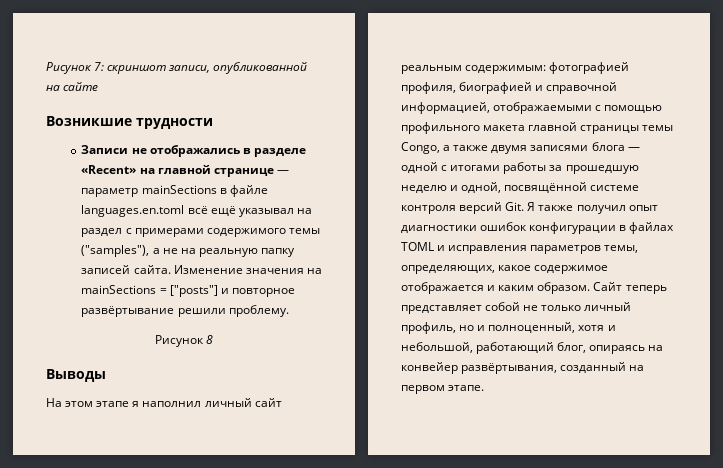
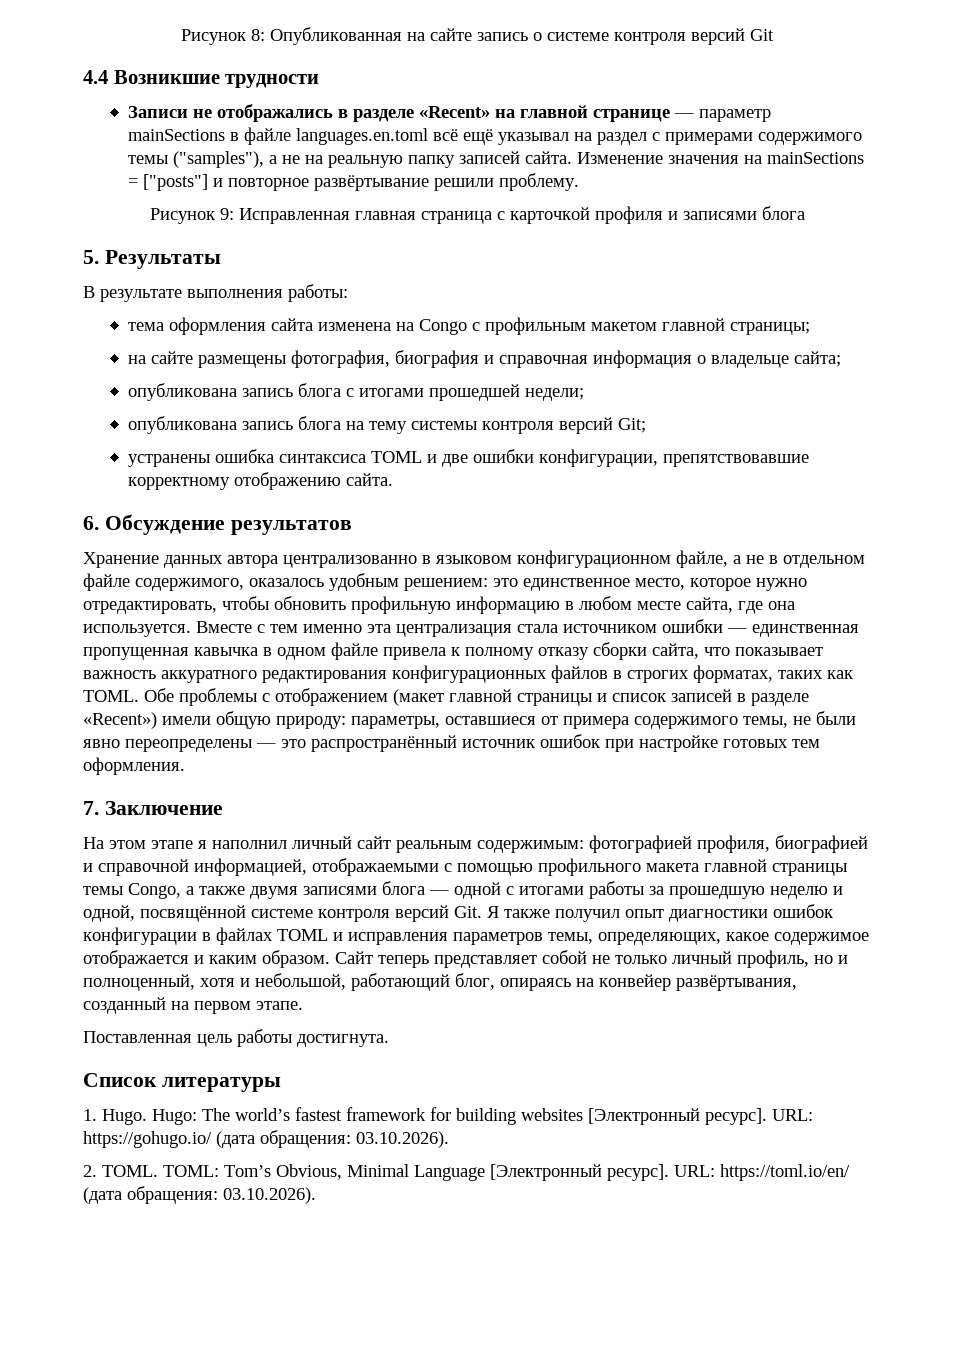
- Рисунок 7: скриншот записи, опубликованной на сайте
- Возникшие трудности
+ Рисунок 8: Опубликованная на сайте запись о системе контроля версий Git
+ 4.4 Возникшие трудности
- Рисунок 8
- Выводы
+ Рисунок 9: Исправленная главная страница с карточкой профиля и записями блога
+ 5. Результаты
+ В результате выполнения работы:
+ тема оформления сайта изменена на Congo с профильным макетом главной страницы;
+ на сайте размещены фотография, биография и справочная информация о владельце сайта;
+ опубликована запись блога с итогами прошедшей недели;
+ опубликована запись блога на тему системы контроля версий Git;
+ устранены ошибка синтаксиса TOML и две ошибки конфигурации, препятствовавшие корректному отображению сайта.
+ 6. Обсуждение результатов
+ Хранение данных автора централизованно в языковом конфигурационном файле, а не в отдельном файле содержимого, оказалось удобным решением: это единственное место, которое нужно отредактировать, чтобы обновить профильную информацию в любом месте сайта, где она используется. Вместе с тем именно эта централизация стала источником ошибки — единственная пропущенная кавычка в одном файле привела к полному отказу сборки сайта, что показывает важность аккуратного редактирования конфигурационных файлов в строгих форматах, таких как TOML. Обе проблемы с отображением (макет главной страницы и список записей в разделе «Recent») имели общую природу: параметры, оставшиеся от примера содержимого темы, не были явно переопределены — это распространённый источник ошибок при настройке готовых тем оформления.
+ 7. Заключение
+ Поставленная цель работы достигнута.
+ Список литературы
+ 1. Hugo. Hugo: The world’s fastest framework for building websites [Электронный ресурс]. URL: https://gohugo.io/ (дата обращения: 03.10.2026).
+ 2. TOML. TOML: Tom’s Obvious, Minimal Language [Электронный ресурс]. URL: https://toml.io/en/ (дата обращения: 03.10.2026).

